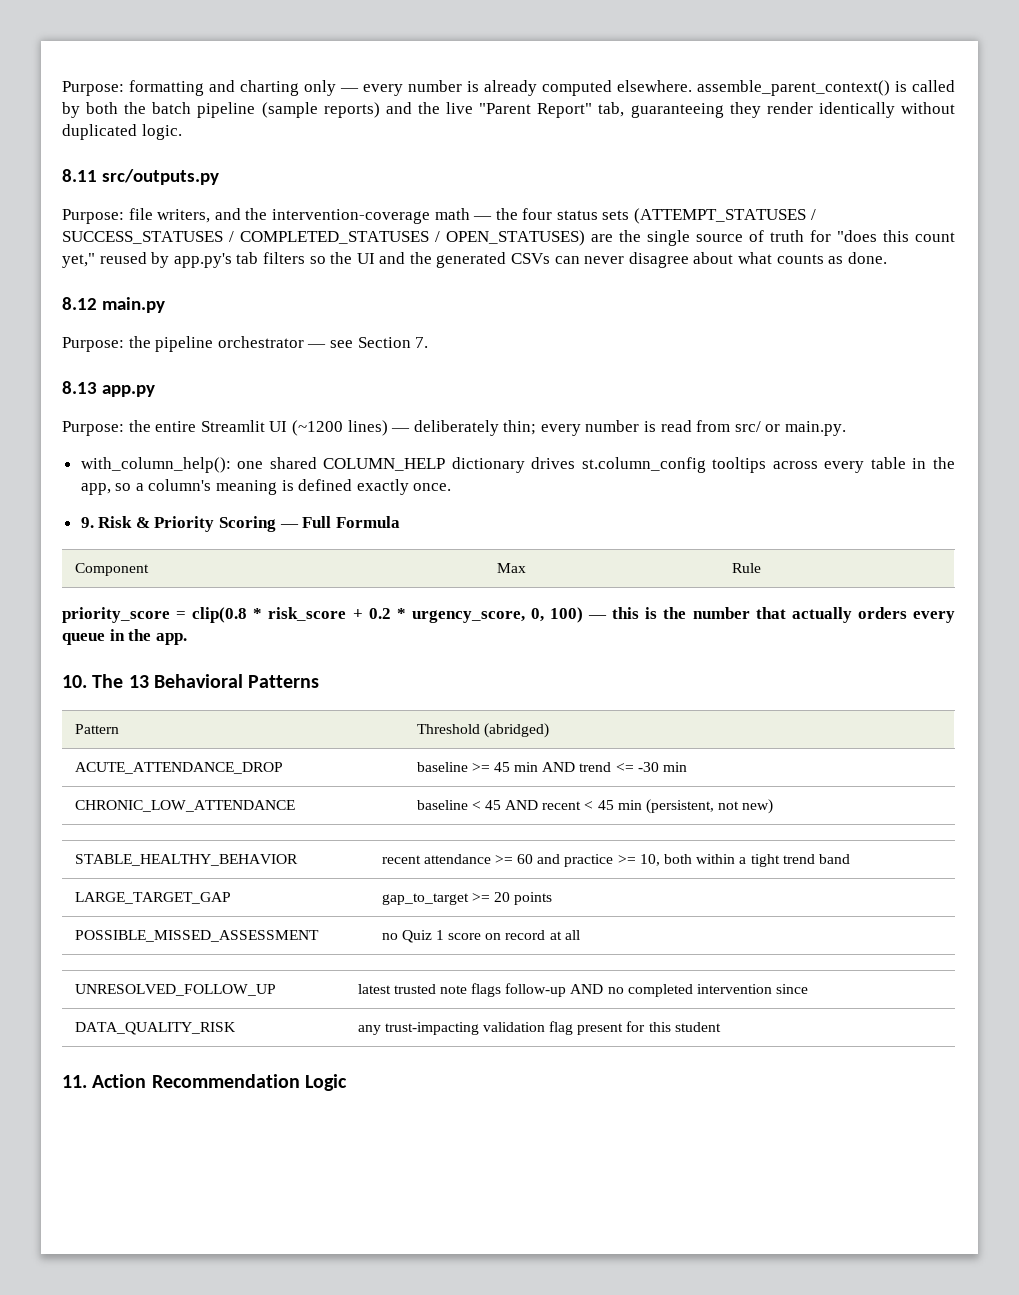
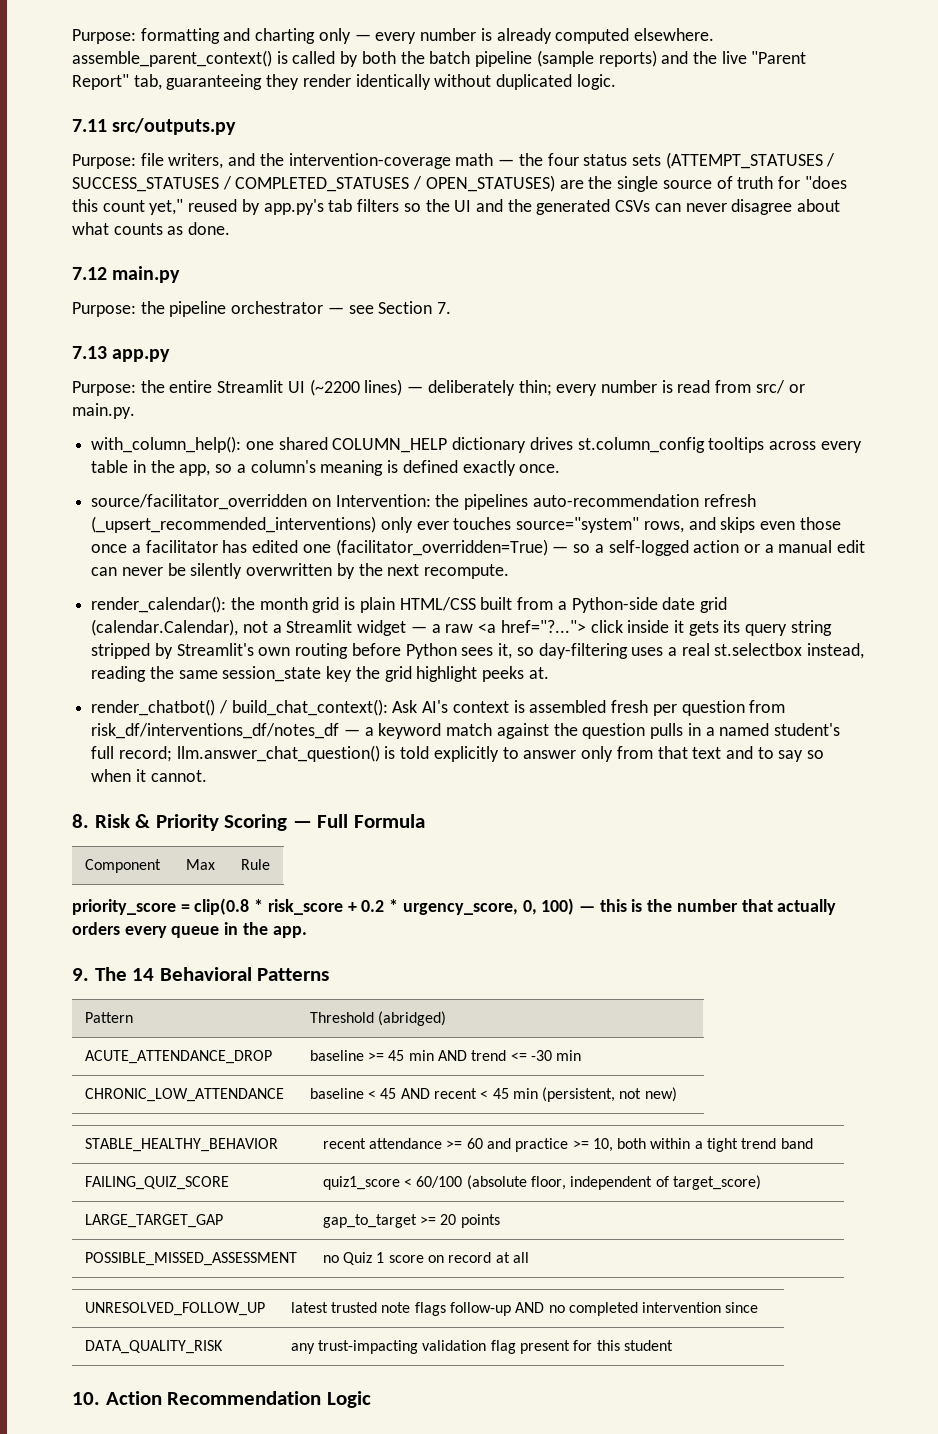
- 8.11 src/outputs.py
+ 7.11 src/outputs.py
- 8.12 main.py
+ 7.12 main.py
- 8.13 app.py
+ 7.13 app.py
- Purpose: the entire Streamlit UI (~1200 lines) — deliberately thin; every number is read from src/ or main.py.
+ Purpose: the entire Streamlit UI (~2200 lines) — deliberately thin; every number is read from src/ or main.py.
- 9. Risk & Priority Scoring — Full Formula
+ source/facilitator_overridden on Intervention: the pipelines auto-recommendation refresh (_upsert_recommended_interventions) only ever touches source="system" rows, and skips even those once a facilitator has edited one (facilitator_overridden=True) — so a self-logged action or a manual edit can never be silently overwritten by the next recompute.
+ render_calendar(): the month grid is plain HTML/CSS built from a Python-side date grid (calendar.Calendar), not a Streamlit widget — a raw <a href="?..."> click inside it gets its query string stripped by Streamlit's own routing before Python sees it, so day-filtering uses a real st.selectbox instead, reading the same session_state key the grid highlight peeks at.
+ render_chatbot() / build_chat_context(): Ask AI's context is assembled fresh per question from risk_df/interventions_df/notes_df — a keyword match against the question pulls in a named student's full record; llm.answer_chat_question() is told explicitly to answer only from that text and to say so when it cannot.
+ 8. Risk & Priority Scoring — Full Formula
- 10. The 13 Behavioral Patterns
+ 9. The 14 Behavioral Patterns
+ FAILING_QUIZ_SCORE | quiz1_score < 60/100 (absolute floor, independent of target_score)
- 11. Action Recommendation Logic
+ 10. Action Recommendation Logic

